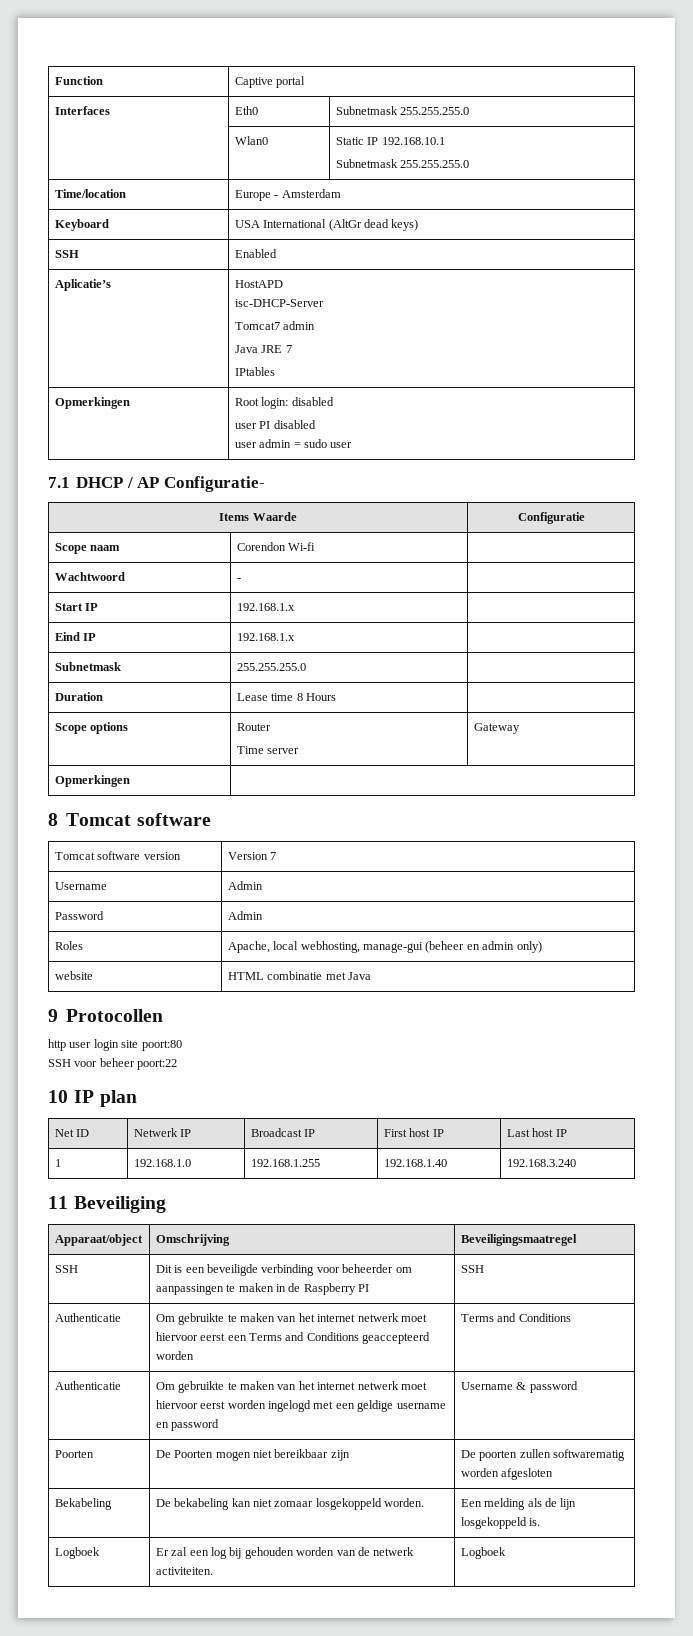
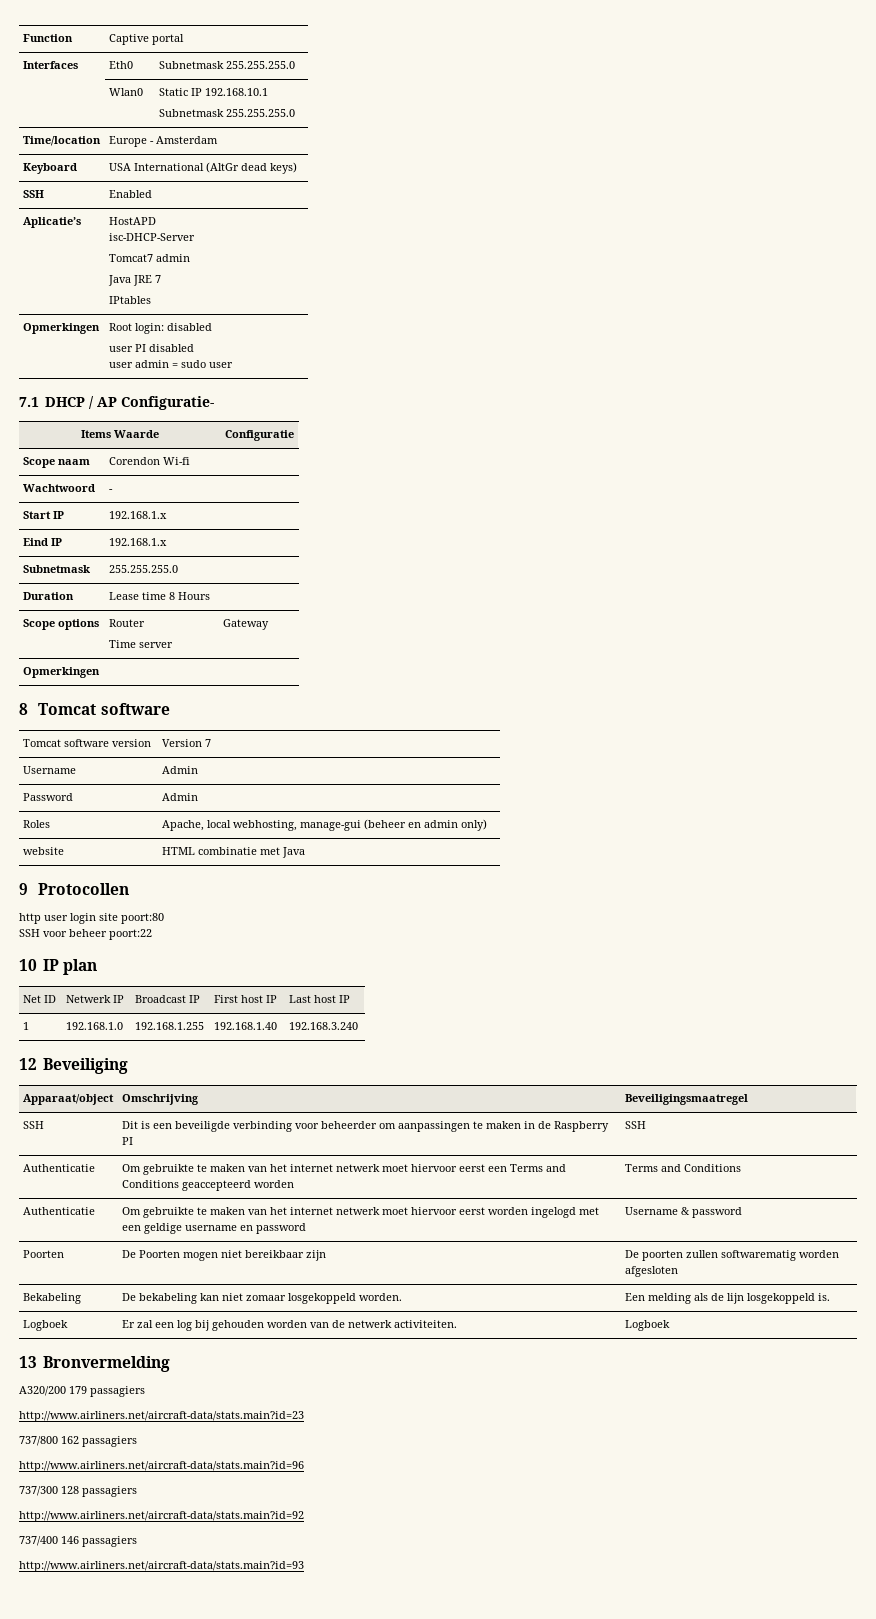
- 11 Beveiliging
+ 12 Beveiliging
+ 13 Bronvermelding
+ A320/200 179 passagiers
+ http://www.airliners.net/aircraft-data/stats.main?id=23
+ 737/800 162 passagiers
+ http://www.airliners.net/aircraft-data/stats.main?id=96
+ 737/300 128 passagiers
+ http://www.airliners.net/aircraft-data/stats.main?id=92
+ 737/400 146 passagiers
+ http://www.airliners.net/aircraft-data/stats.main?id=93

